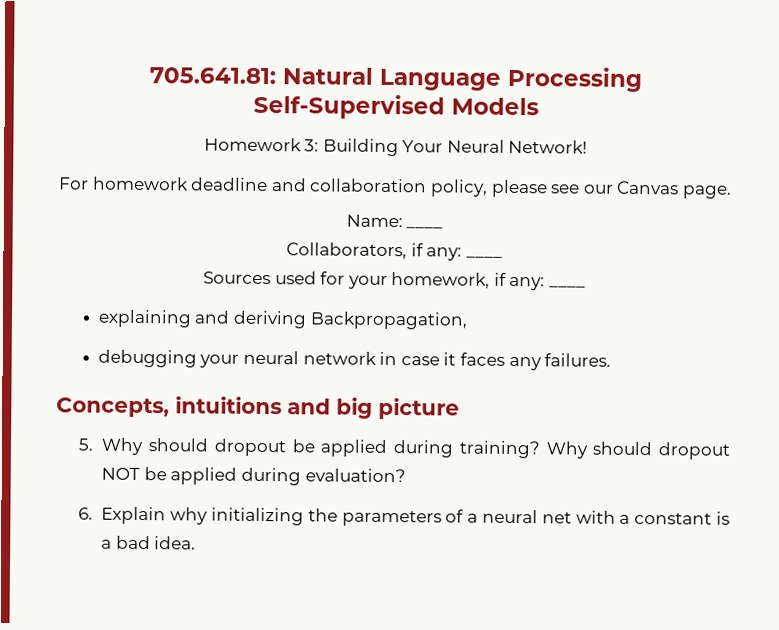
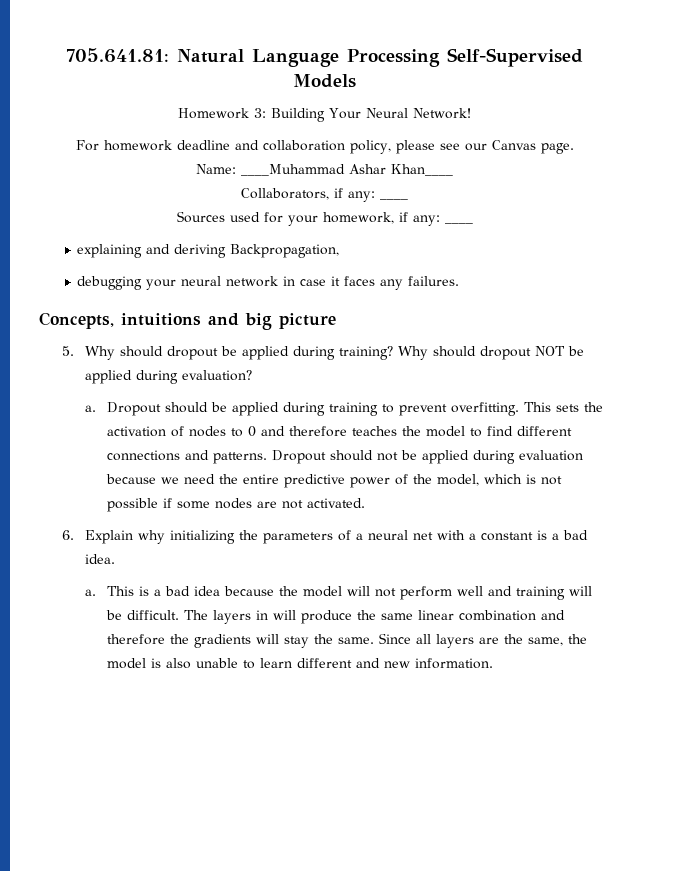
- Name: ____
+ Name: ____Muhammad Ashar Khan____
+ a. Dropout should be applied during training to prevent overfitting. This sets the activation of nodes to 0 and therefore teaches the model to find different connections and patterns. Dropout should not be applied during evaluation because we need the entire predictive power of the model, which is not possible if some nodes are not activated.
+ a. This is a bad idea because the model will not perform well and training will be difficult. The layers in will produce the same linear combination and therefore the gradients will stay the same. Since all layers are the same, the model is also unable to learn different and new information.

